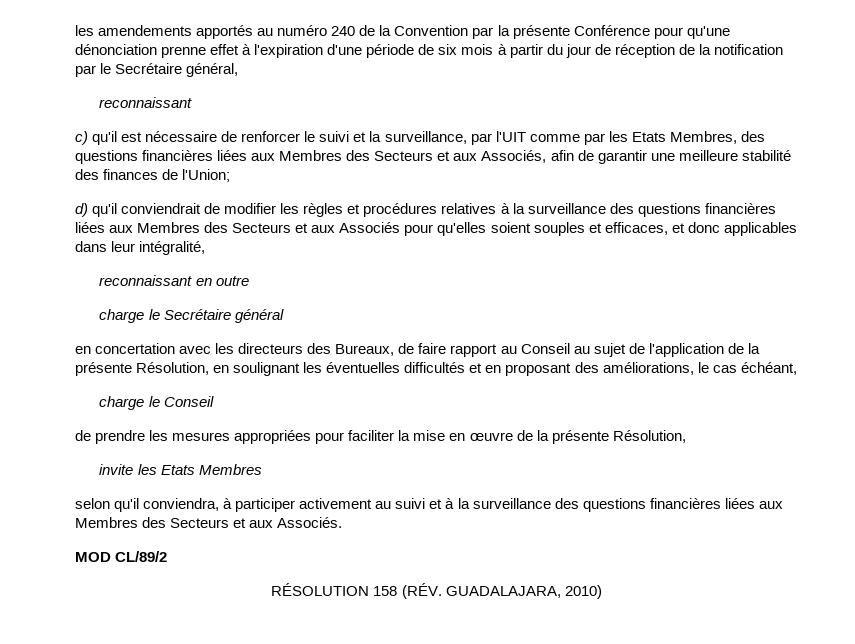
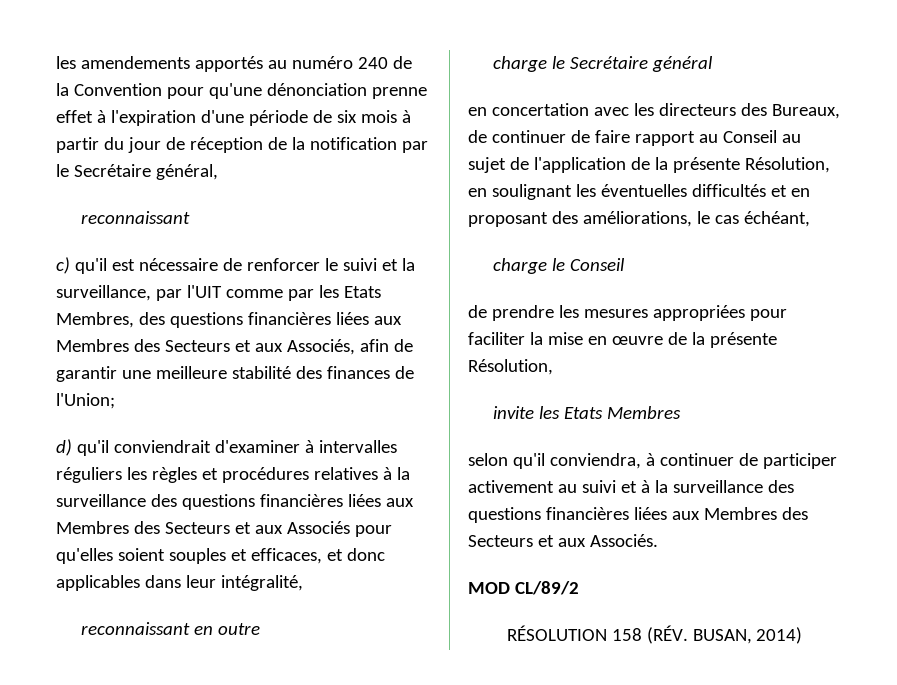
- les amendements apportés au numéro 240 de la Convention par la présente Conférence pour qu'une dénonciation prenne effet à l'expiration d'une période de six mois à partir du jour de réception de la notification par le Secrétaire général,
+ les amendements apportés au numéro 240 de la Convention pour qu'une dénonciation prenne effet à l'expiration d'une période de six mois à partir du jour de réception de la notification par le Secrétaire général,
- d) qu'il conviendrait de modifier les règles et procédures relatives à la surveillance des questions financières liées aux Membres des Secteurs et aux Associés pour qu'elles soient souples et efficaces, et donc applicables dans leur intégralité,
+ d) qu'il conviendrait d'examiner à intervalles réguliers les règles et procédures relatives à la surveillance des questions financières liées aux Membres des Secteurs et aux Associés pour qu'elles soient souples et efficaces, et donc applicables dans leur intégralité,
- en concertation avec les directeurs des Bureaux, de faire rapport au Conseil au sujet de l'application de la présente Résolution, en soulignant les éventuelles difficultés et en proposant des améliorations, le cas échéant,
+ en concertation avec les directeurs des Bureaux, de continuer de faire rapport au Conseil au sujet de l'application de la présente Résolution, en soulignant les éventuelles difficultés et en proposant des améliorations, le cas échéant,
- selon qu'il conviendra, à participer activement au suivi et à la surveillance des questions financières liées aux Membres des Secteurs et aux Associés.
+ selon qu'il conviendra, à continuer de participer activement au suivi et à la surveillance des questions financières liées aux Membres des Secteurs et aux Associés.
- RÉSOLUTION 158 (RÉV. GUADALAJARA, 2010)
+ RÉSOLUTION 158 (RÉV. BUSAN, 2014)

